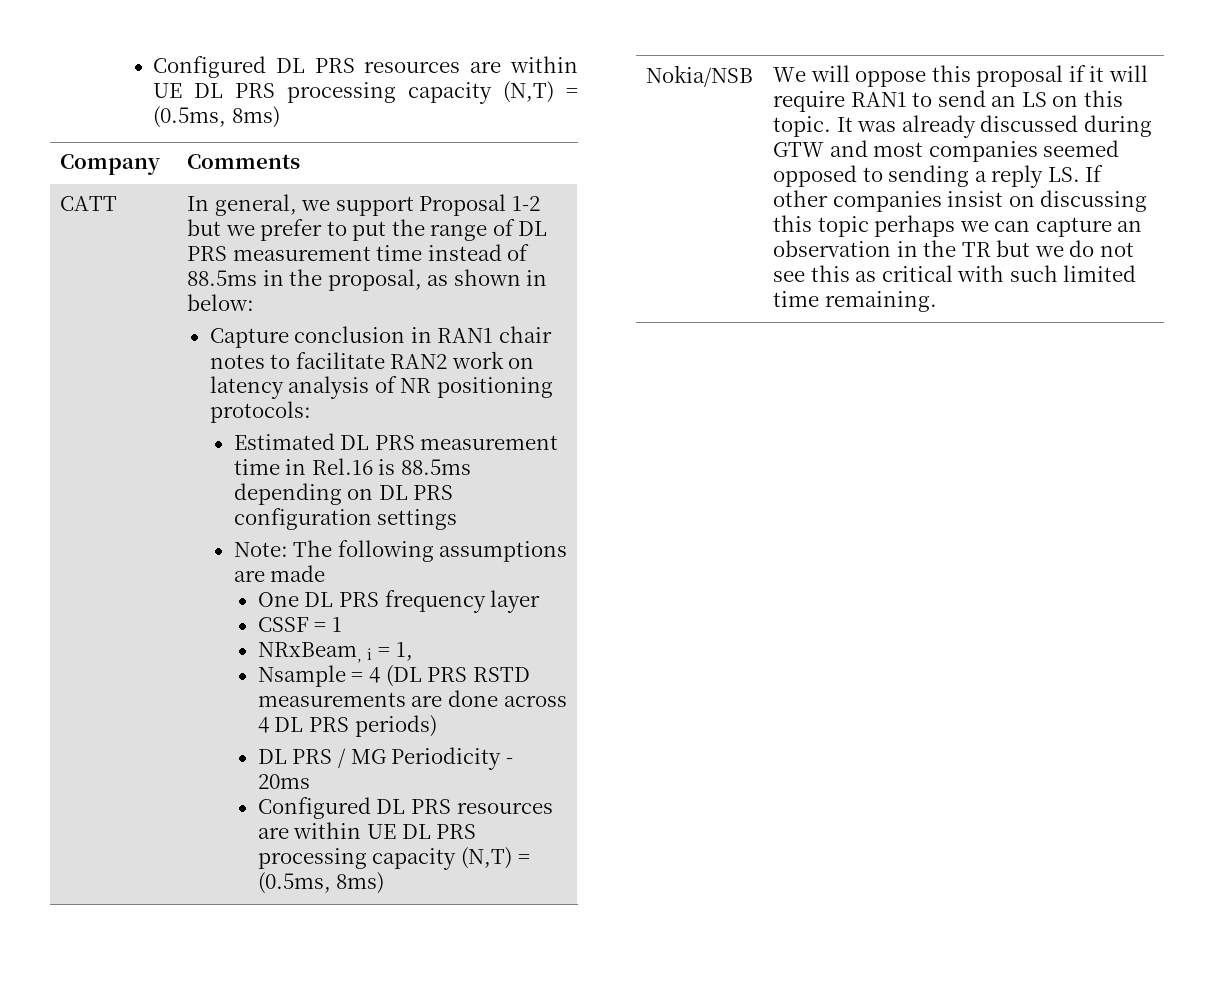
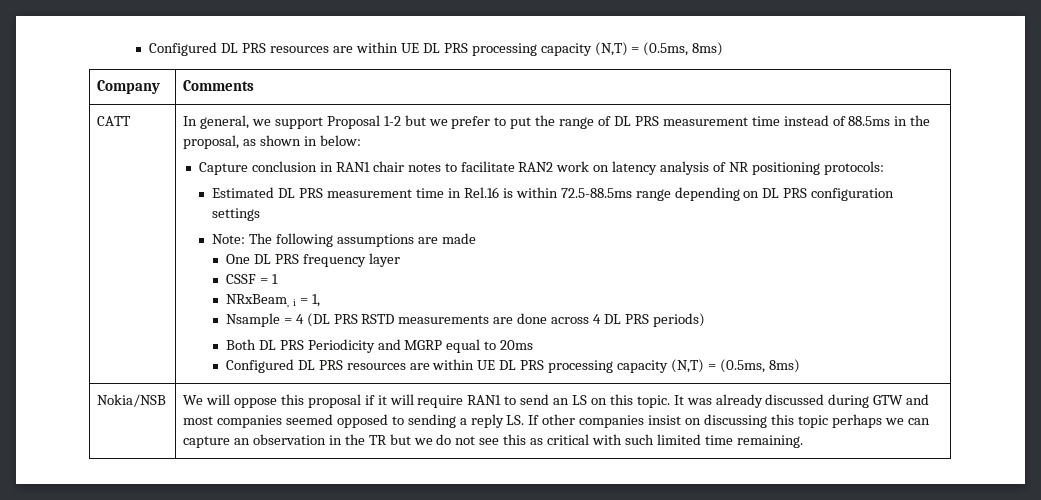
- Estimated DL PRS measurement time in Rel.16 is 88.5ms depending on DL PRS configuration settings
+ Estimated DL PRS measurement time in Rel.16 is within 72.5-88.5ms range depending on DL PRS configuration settings
- DL PRS / MG Periodicity - 20ms
+ Both DL PRS Periodicity and MGRP equal to 20ms

